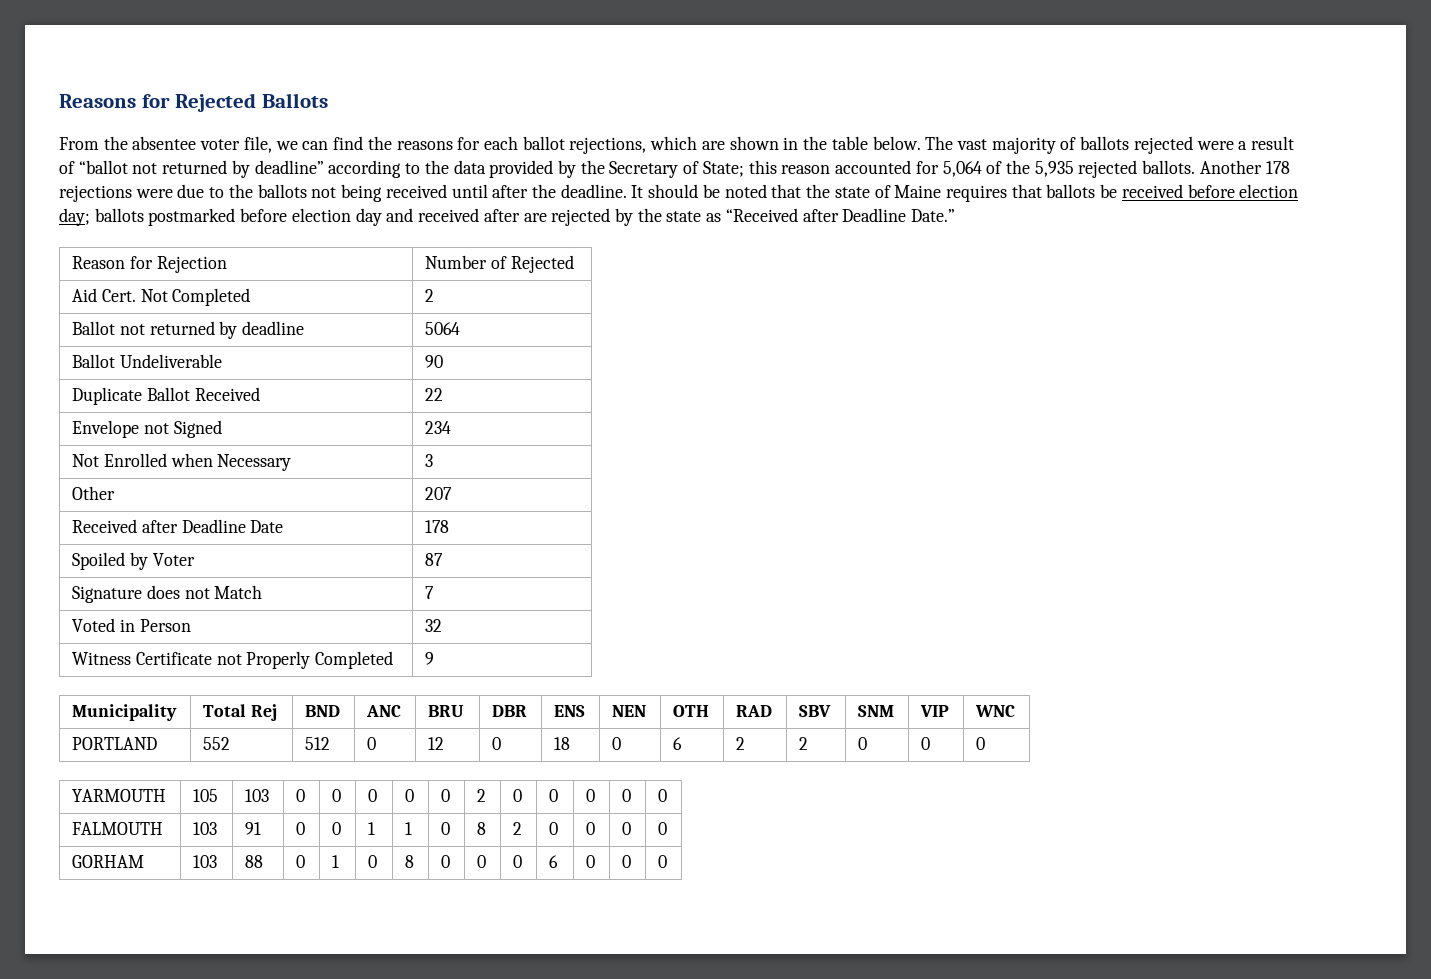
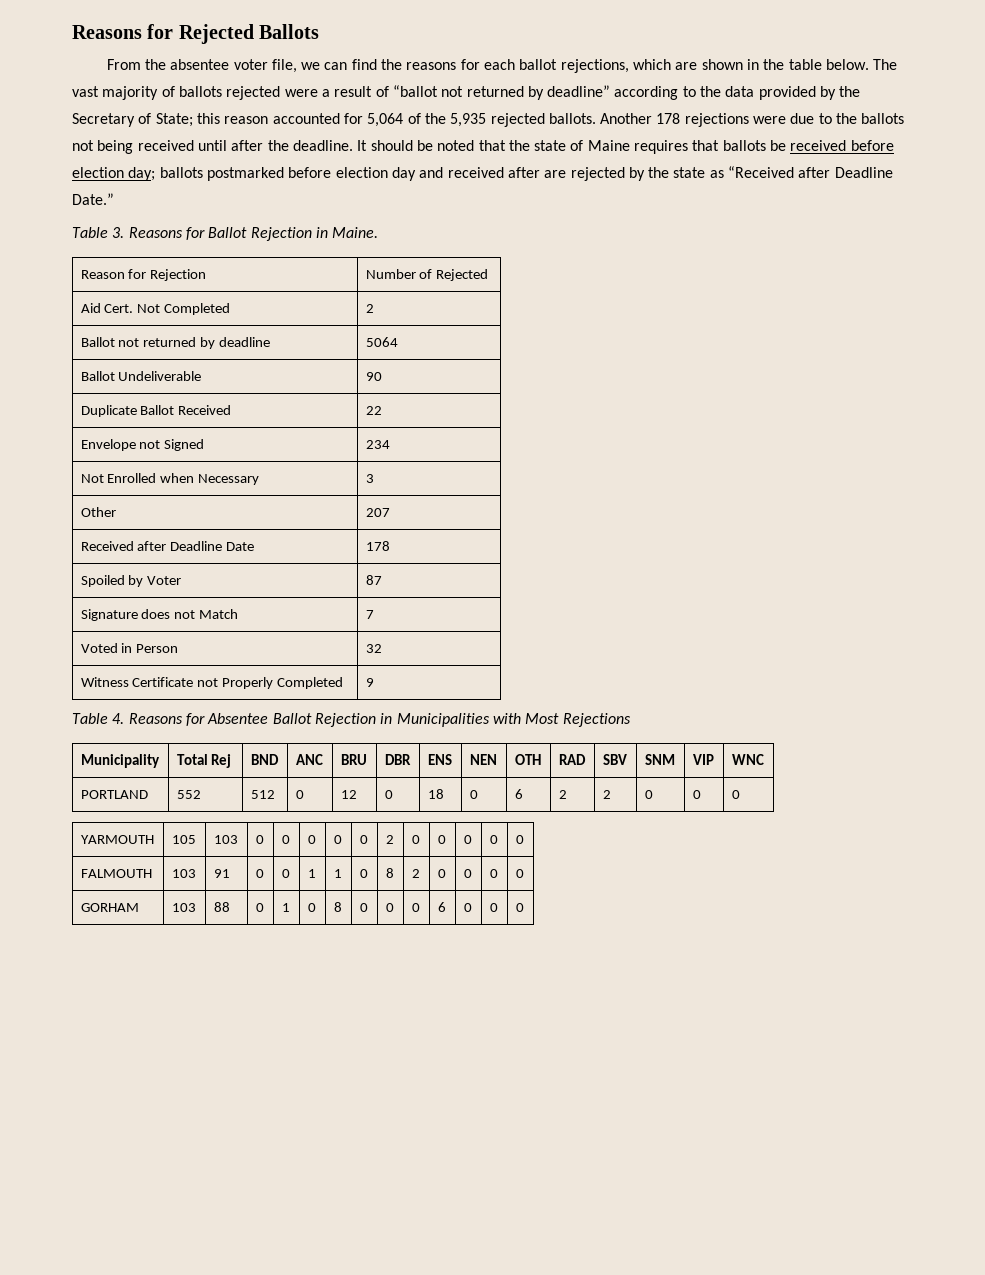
+ Table 3. Reasons for Ballot Rejection in Maine.
+ Table 4. Reasons for Absentee Ballot Rejection in Municipalities with Most Rejections

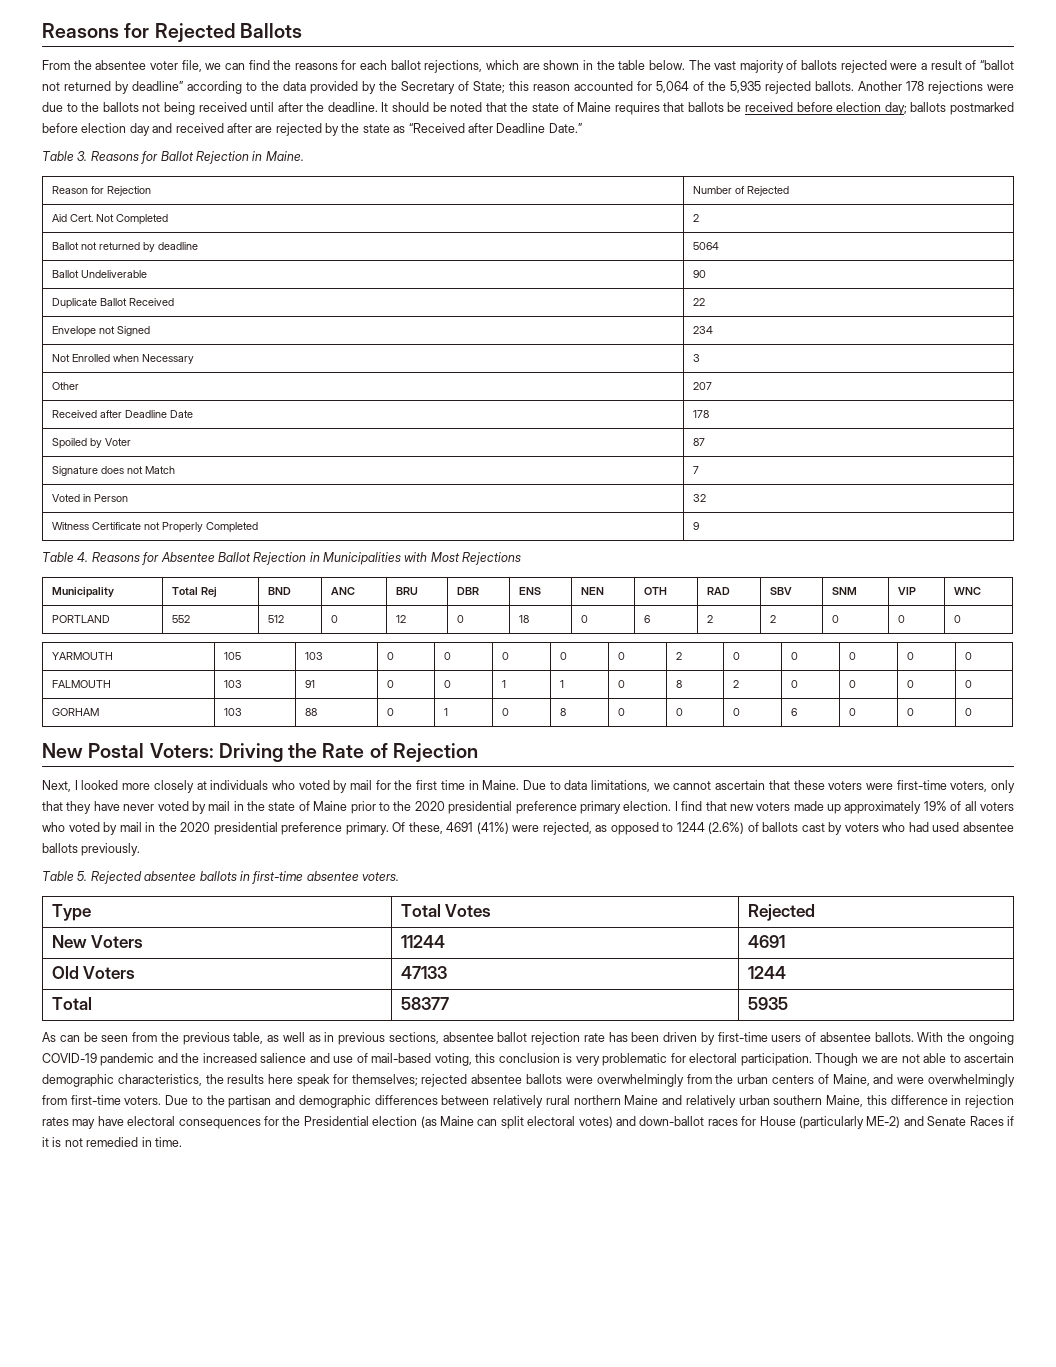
+ New Postal Voters: Driving the Rate of Rejection
+ Next, I looked more closely at individuals who voted by mail for the first time in Maine. Due to data limitations, we cannot ascertain that these voters were first-time voters, only that they have never voted by mail in the state of Maine prior to the 2020 presidential preference primary election. I find that new voters made up approximately 19% of all voters who voted by mail in the 2020 presidential preference primary. Of these, 4691 (41%) were rejected, as opposed to 1244 (2.6%) of ballots cast by voters who had used absentee ballots previously.
+ Table 5. Rejected absentee ballots in first-time absentee voters.
+ Type | Total Votes | Rejected
+ New Voters | 11244 | 4691
+ Old Voters | 47133 | 1244
+ Total | 58377 | 5935
+ As can be seen from the previous table, as well as in previous sections, absentee ballot rejection rate has been driven by first-time users of absentee ballots. With the ongoing COVID-19 pandemic and the increased salience and use of mail-based voting, this conclusion is very problematic for electoral participation. Though we are not able to ascertain demographic characteristics, the results here speak for themselves; rejected absentee ballots were overwhelmingly from the urban centers of Maine, and were overwhelmingly from first-time voters. Due to the partisan and demographic differences between relatively rural northern Maine and relatively urban southern Maine, this difference in rejection rates may have electoral consequences for the Presidential election (as Maine can split electoral votes) and down-ballot races for House (particularly ME-2) and Senate Races if it is not remedied in time.

